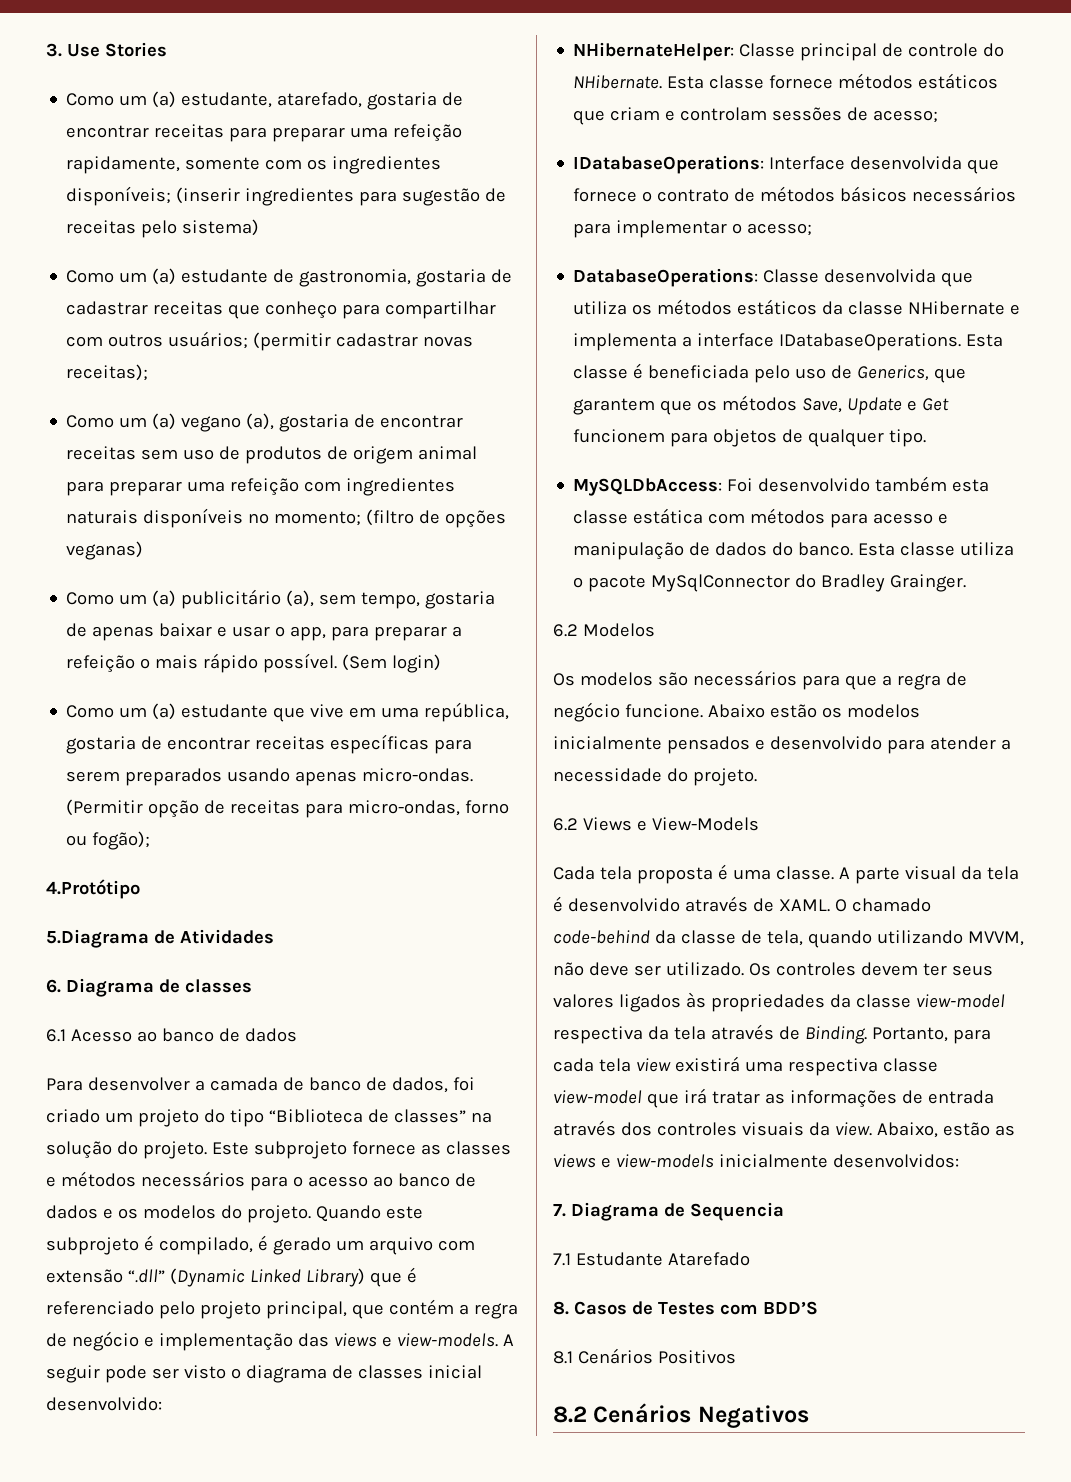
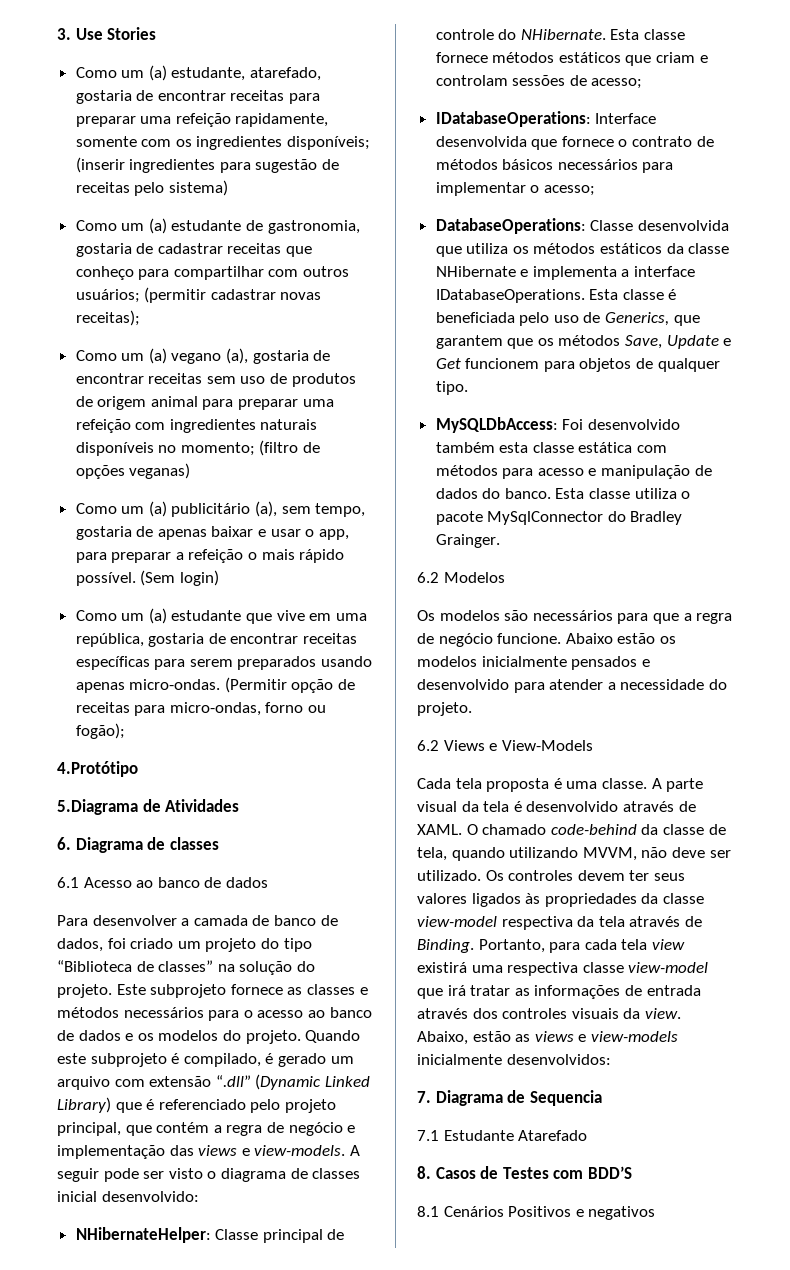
- 8.1 Cenários Positivos
- 8.2 Cenários Negativos
+ 8.1 Cenários Positivos e negativos

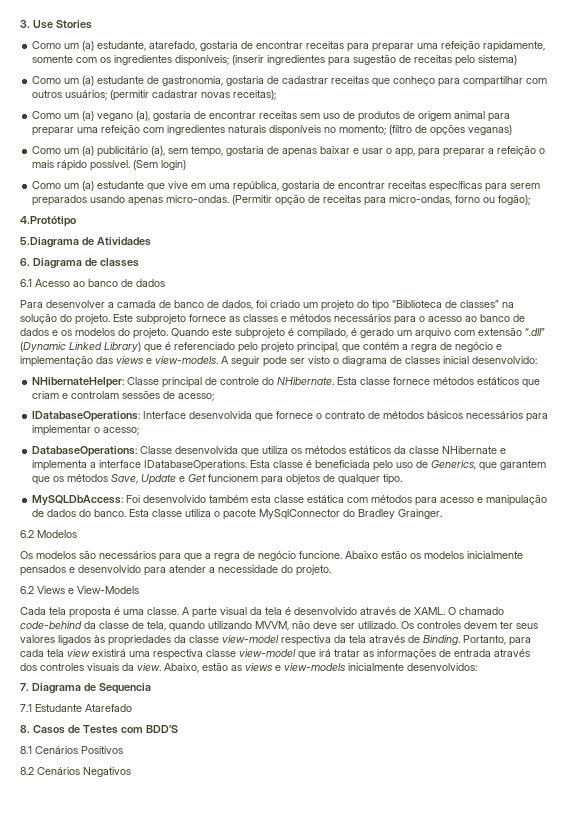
- 8.1 Cenários Positivos e negativos
+ 8.1 Cenários Positivos
+ 8.2 Cenários Negativos

